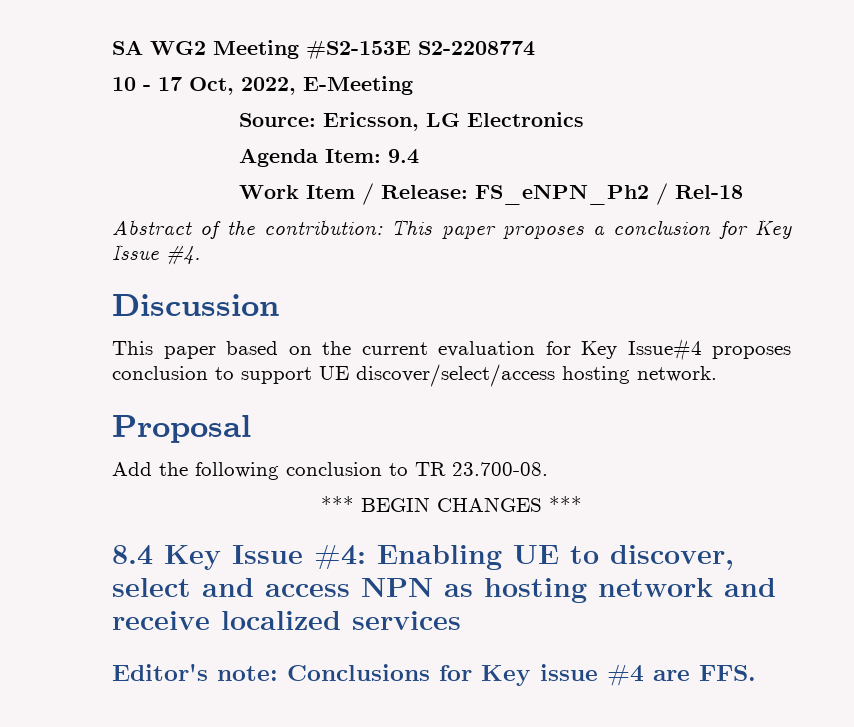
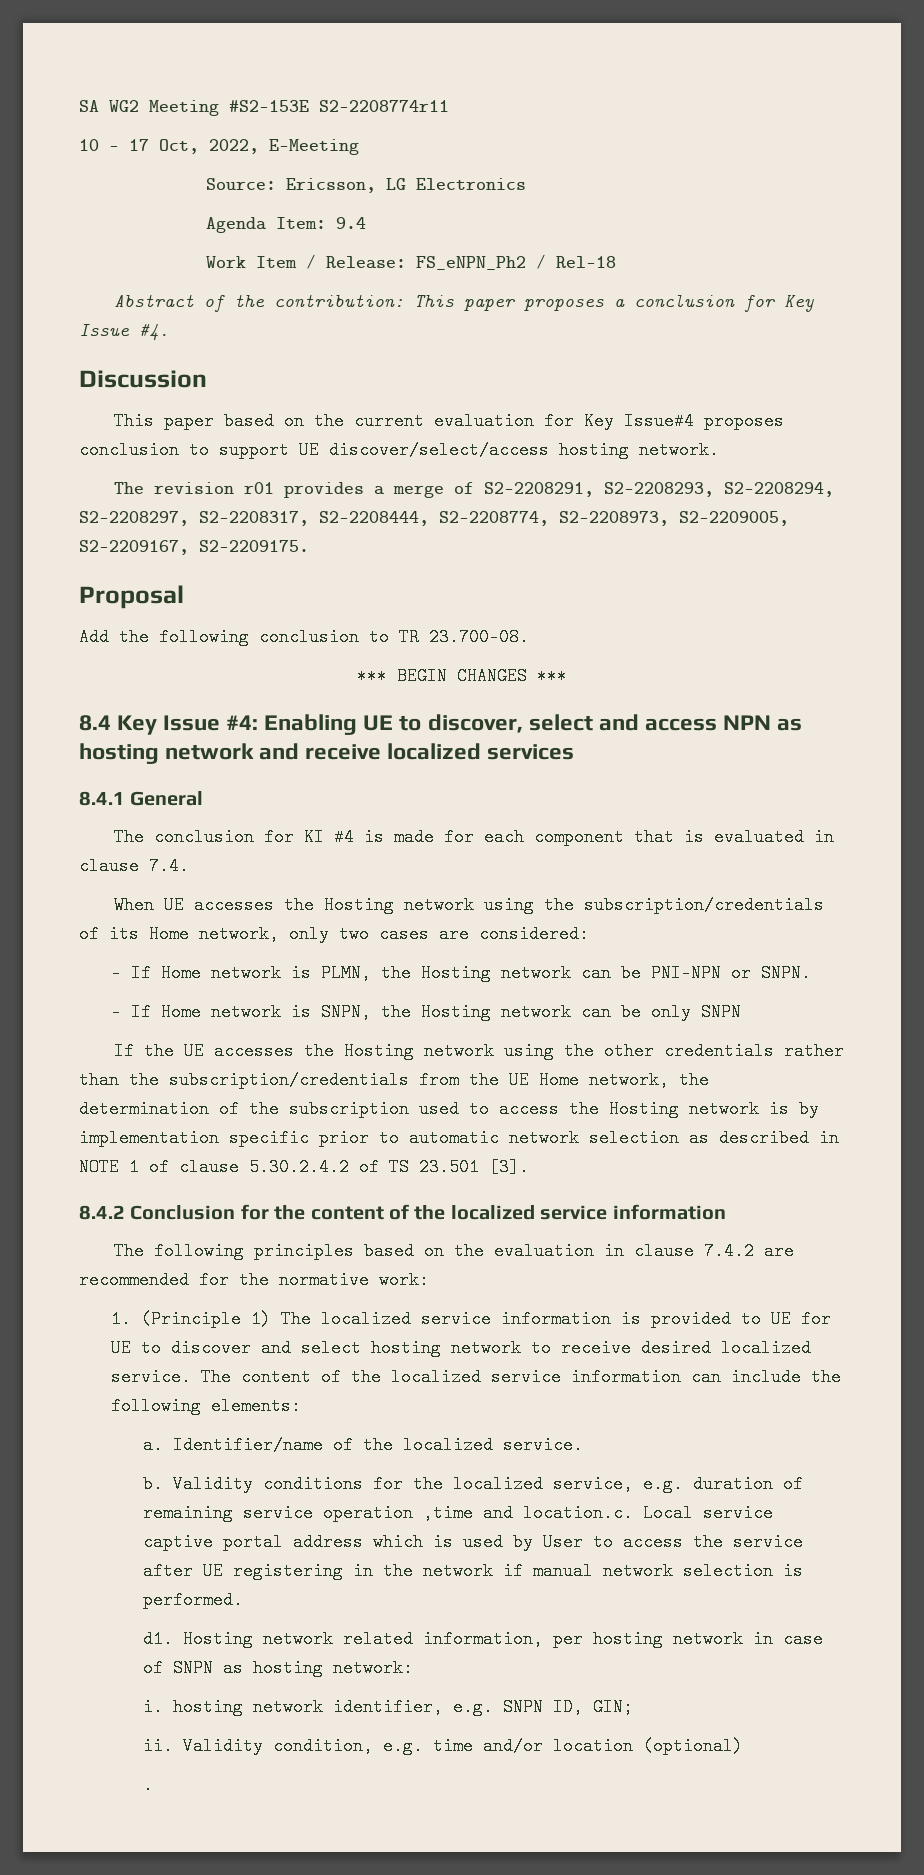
- SA WG2 Meeting #S2-153E S2-2208774
+ SA WG2 Meeting #S2-153E S2-2208774r11
+ The revision r01 provides a merge of S2-2208291, S2-2208293, S2-2208294, S2-2208297, S2-2208317, S2-2208444, S2-2208774, S2-2208973, S2-2209005, S2-2209167, S2-2209175.
- Editor's note: Conclusions for Key issue #4 are FFS.
+ 8.4.1 General
+ The conclusion for KI #4 is made for each component that is evaluated in clause 7.4.
+ When UE accesses the Hosting network using the subscription/credentials of its Home network, only two cases are considered:
+ - If Home network is PLMN, the Hosting network can be PNI-NPN or SNPN.
+ - If Home network is SNPN, the Hosting network can be only SNPN
+ If the UE accesses the Hosting network using the other credentials rather than the subscription/credentials from the UE Home network, the determination of the subscription used to access the Hosting network is by implementation specific prior to automatic network selection as described in NOTE 1 of clause 5.30.2.4.2 of TS 23.501 [3].
+ 8.4.2 Conclusion for the content of the localized service information
+ The following principles based on the evaluation in clause 7.4.2 are recommended for the normative work:
+ 1. (Principle 1) The localized service information is provided to UE for UE to discover and select hosting network to receive desired localized service. The content of the localized service information can include the following elements:
+ a. Identifier/name of the localized service.
+ b. Validity conditions for the localized service, e.g. duration of remaining service operation ,time and location.c. Local service captive portal address which is used by User to access the service after UE registering in the network if manual network selection is performed.
+ d1. Hosting network related information, per hosting network in case of SNPN as hosting network:
+ i. hosting network identifier, e.g. SNPN ID, GIN;
+ ii. Validity condition, e.g. time and/or location (optional)
+ .

